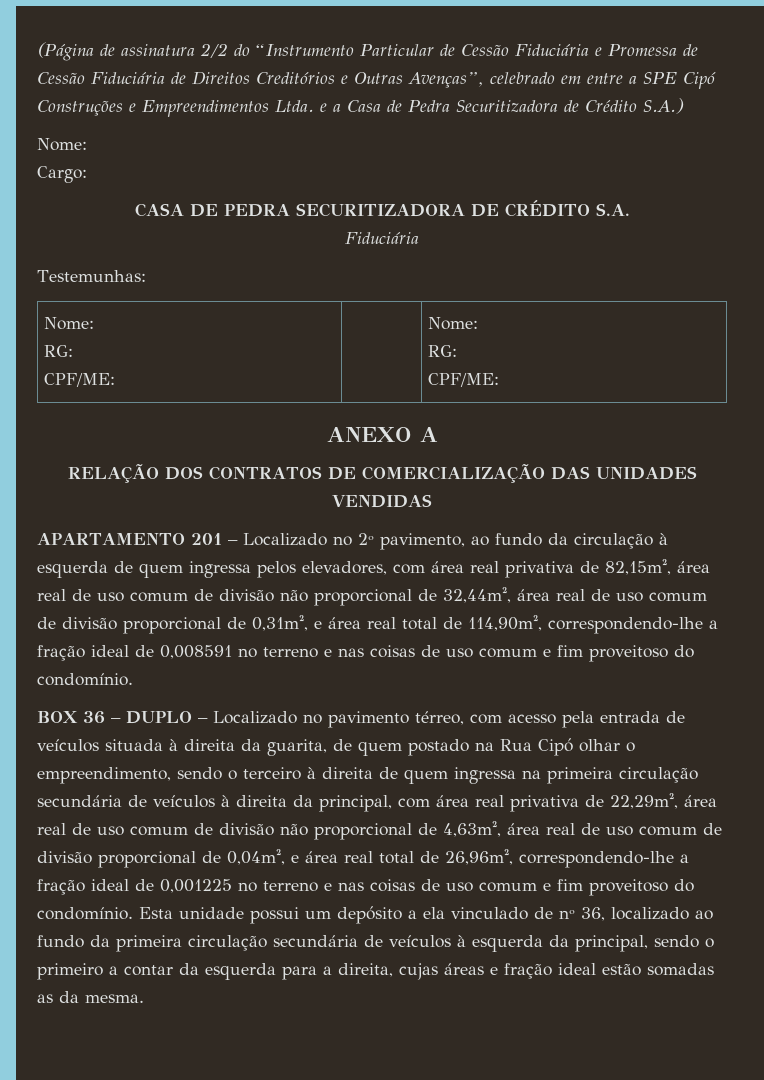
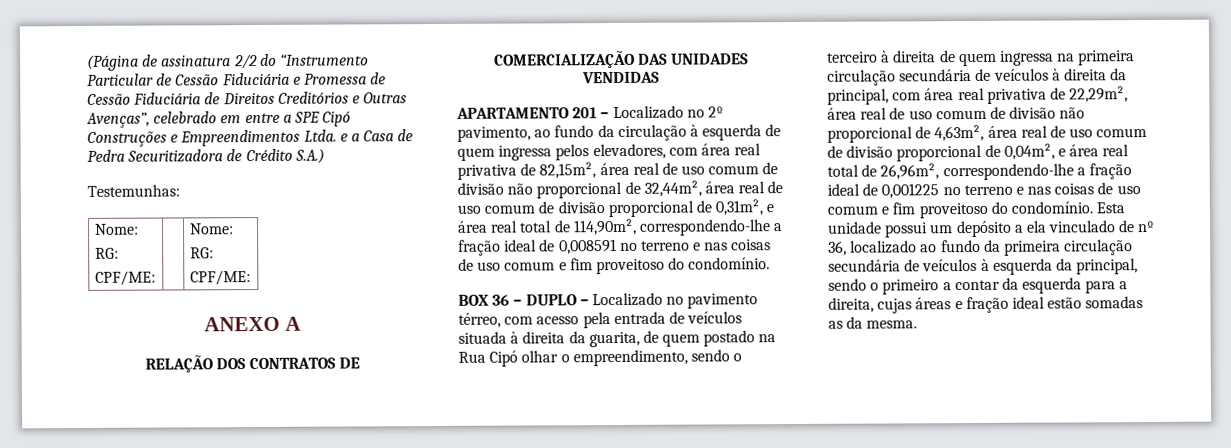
  (Página de assinatura 2/2 do “Instrumento Particular de Cessão Fiduciária e Promessa de Cessão Fiduciária de Direitos Creditórios e Outras Avenças”, celebrado em entre a SPE Cipó Construções e Empreendimentos Ltda. e a Casa de Pedra Securitizadora de Crédito S.A.)
- Nome:
- Cargo:
- CASA DE PEDRA SECURITIZADORA DE CRÉDITO S.A.
- Fiduciária

